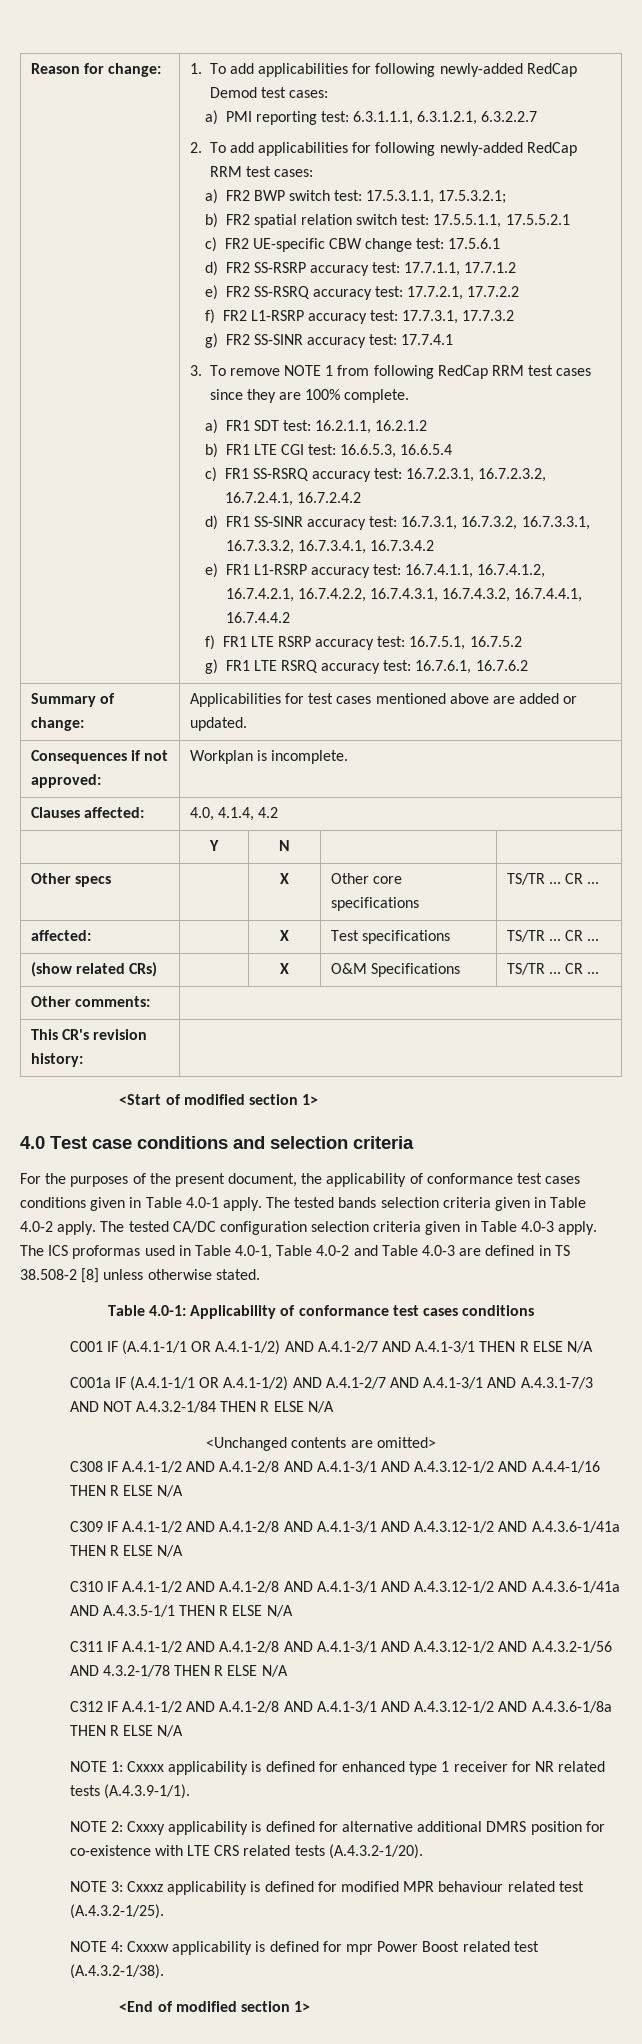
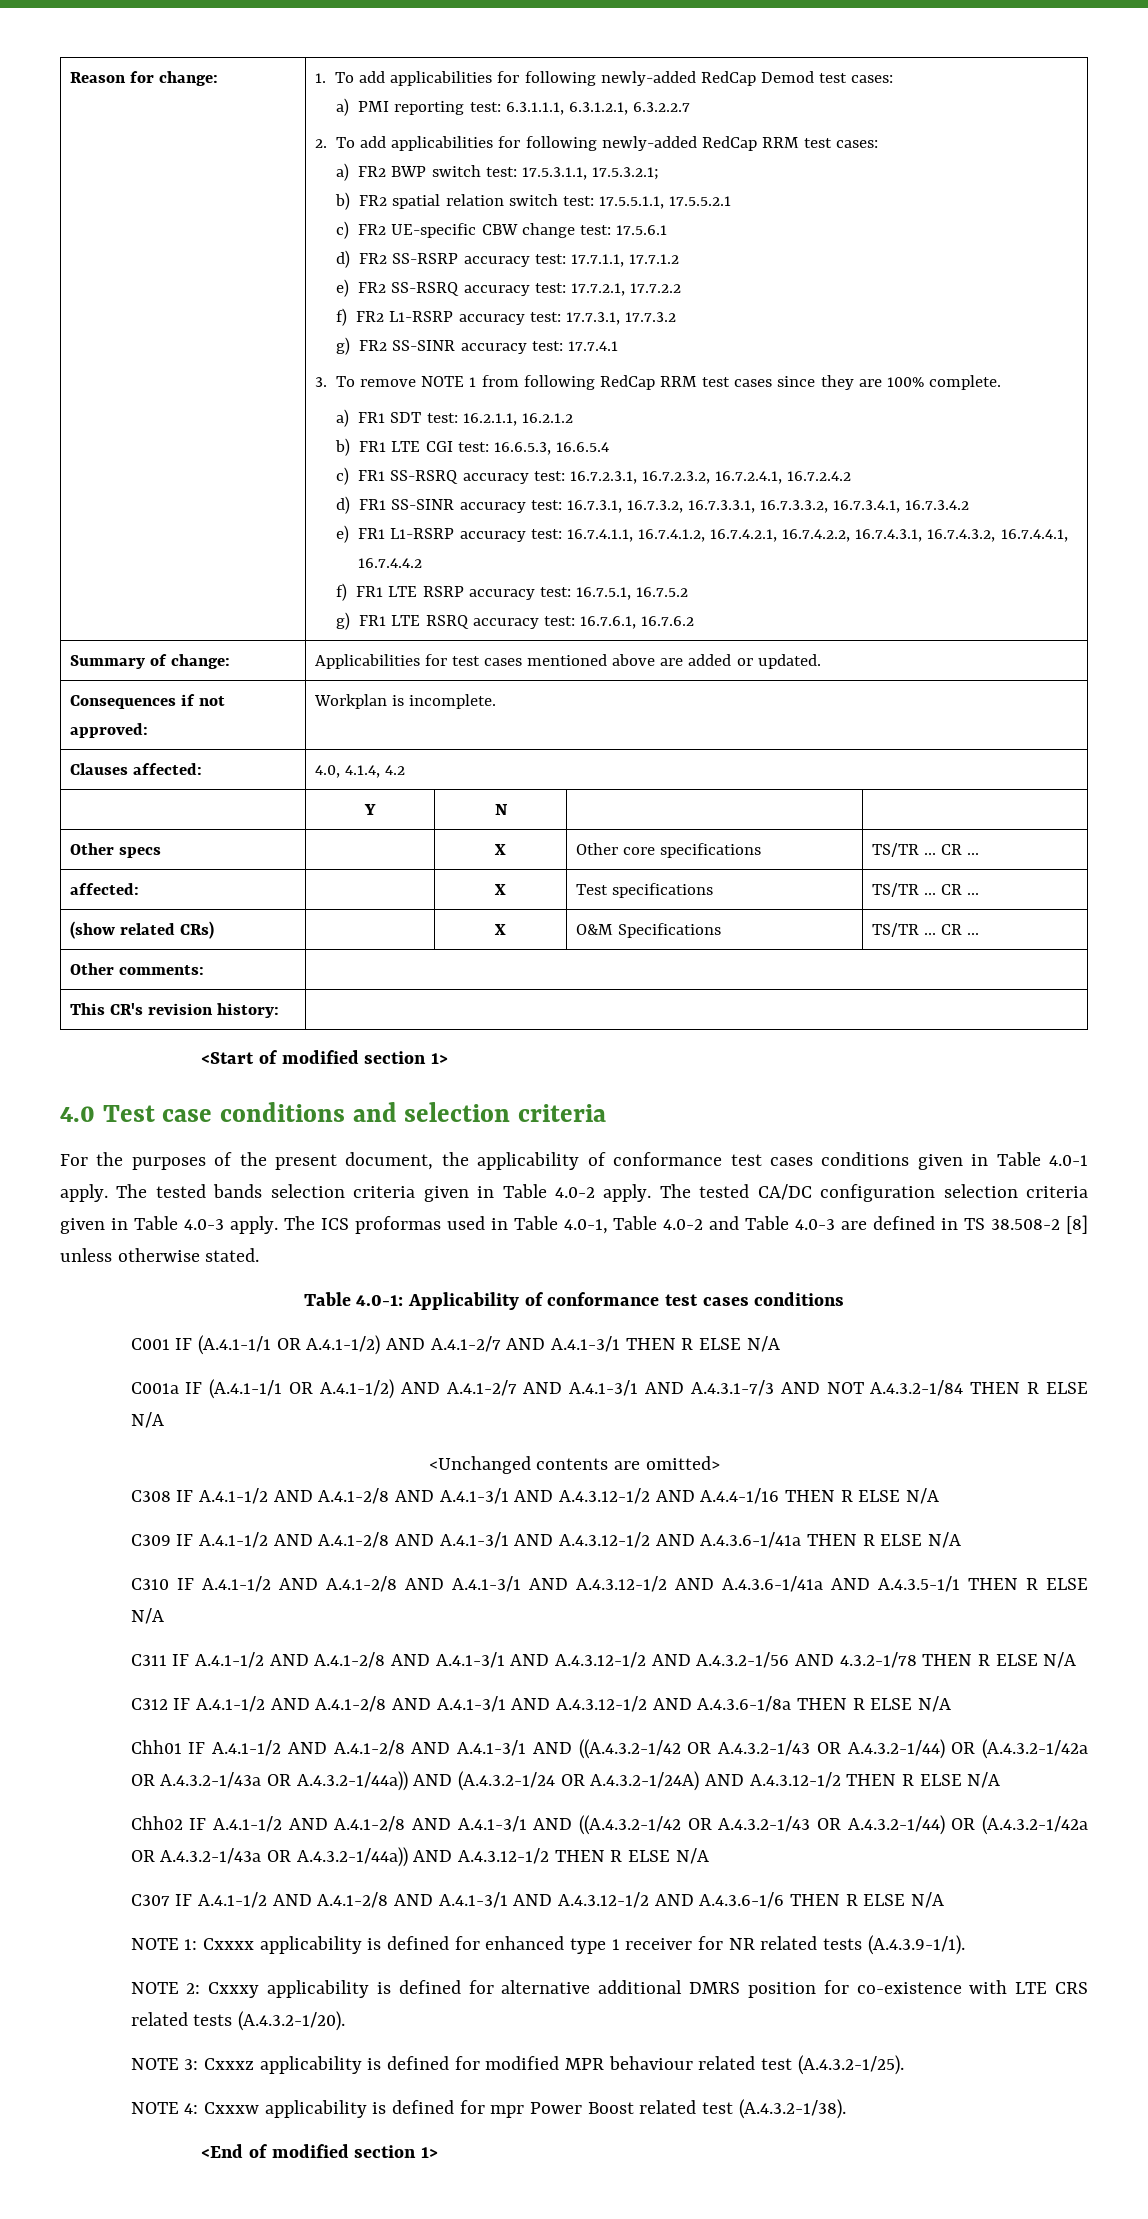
+ Chh01 IF A.4.1-1/2 AND A.4.1-2/8 AND A.4.1-3/1 AND ((A.4.3.2-1/42 OR A.4.3.2-1/43 OR A.4.3.2-1/44) OR (A.4.3.2-1/42a OR A.4.3.2-1/43a OR A.4.3.2-1/44a)) AND (A.4.3.2-1/24 OR A.4.3.2-1/24A) AND A.4.3.12-1/2 THEN R ELSE N/A
+ Chh02 IF A.4.1-1/2 AND A.4.1-2/8 AND A.4.1-3/1 AND ((A.4.3.2-1/42 OR A.4.3.2-1/43 OR A.4.3.2-1/44) OR (A.4.3.2-1/42a OR A.4.3.2-1/43a OR A.4.3.2-1/44a)) AND A.4.3.12-1/2 THEN R ELSE N/A
+ C307 IF A.4.1-1/2 AND A.4.1-2/8 AND A.4.1-3/1 AND A.4.3.12-1/2 AND A.4.3.6-1/6 THEN R ELSE N/A

